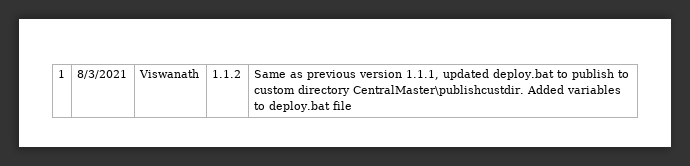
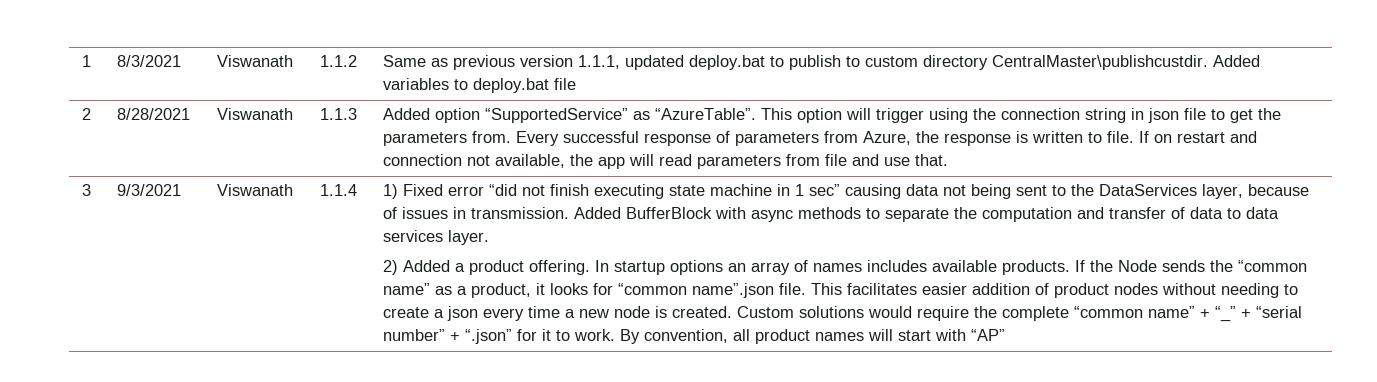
+ 2 | 8/28/2021 | Viswanath | 1.1.3 | Added option “SupportedService” as “AzureTable”. This option will trigger using the connection string in json file to get the parameters from. Every successful response of parameters from Azure, the response is written to file. If on restart and connection not available, the app will read parameters from file and use that.
+ 3 | 9/3/2021 | Viswanath | 1.1.4 | 1) Fixed error “did not finish executing state machine in 1 sec” causing data not being sent to the DataServices layer, because of issues in transmission. Added BufferBlock with async methods to separate the computation and transfer of data to data services layer.
+ 2) Added a product offering. In startup options an array of names includes available products. If the Node sends the “common name” as a product, it looks for “common name”.json file. This facilitates easier addition of product nodes without needing to create a json every time a new node is created. Custom solutions would require the complete “common name” + “_” + “serial number” + “.json” for it to work. By convention, all product names will start with “AP”

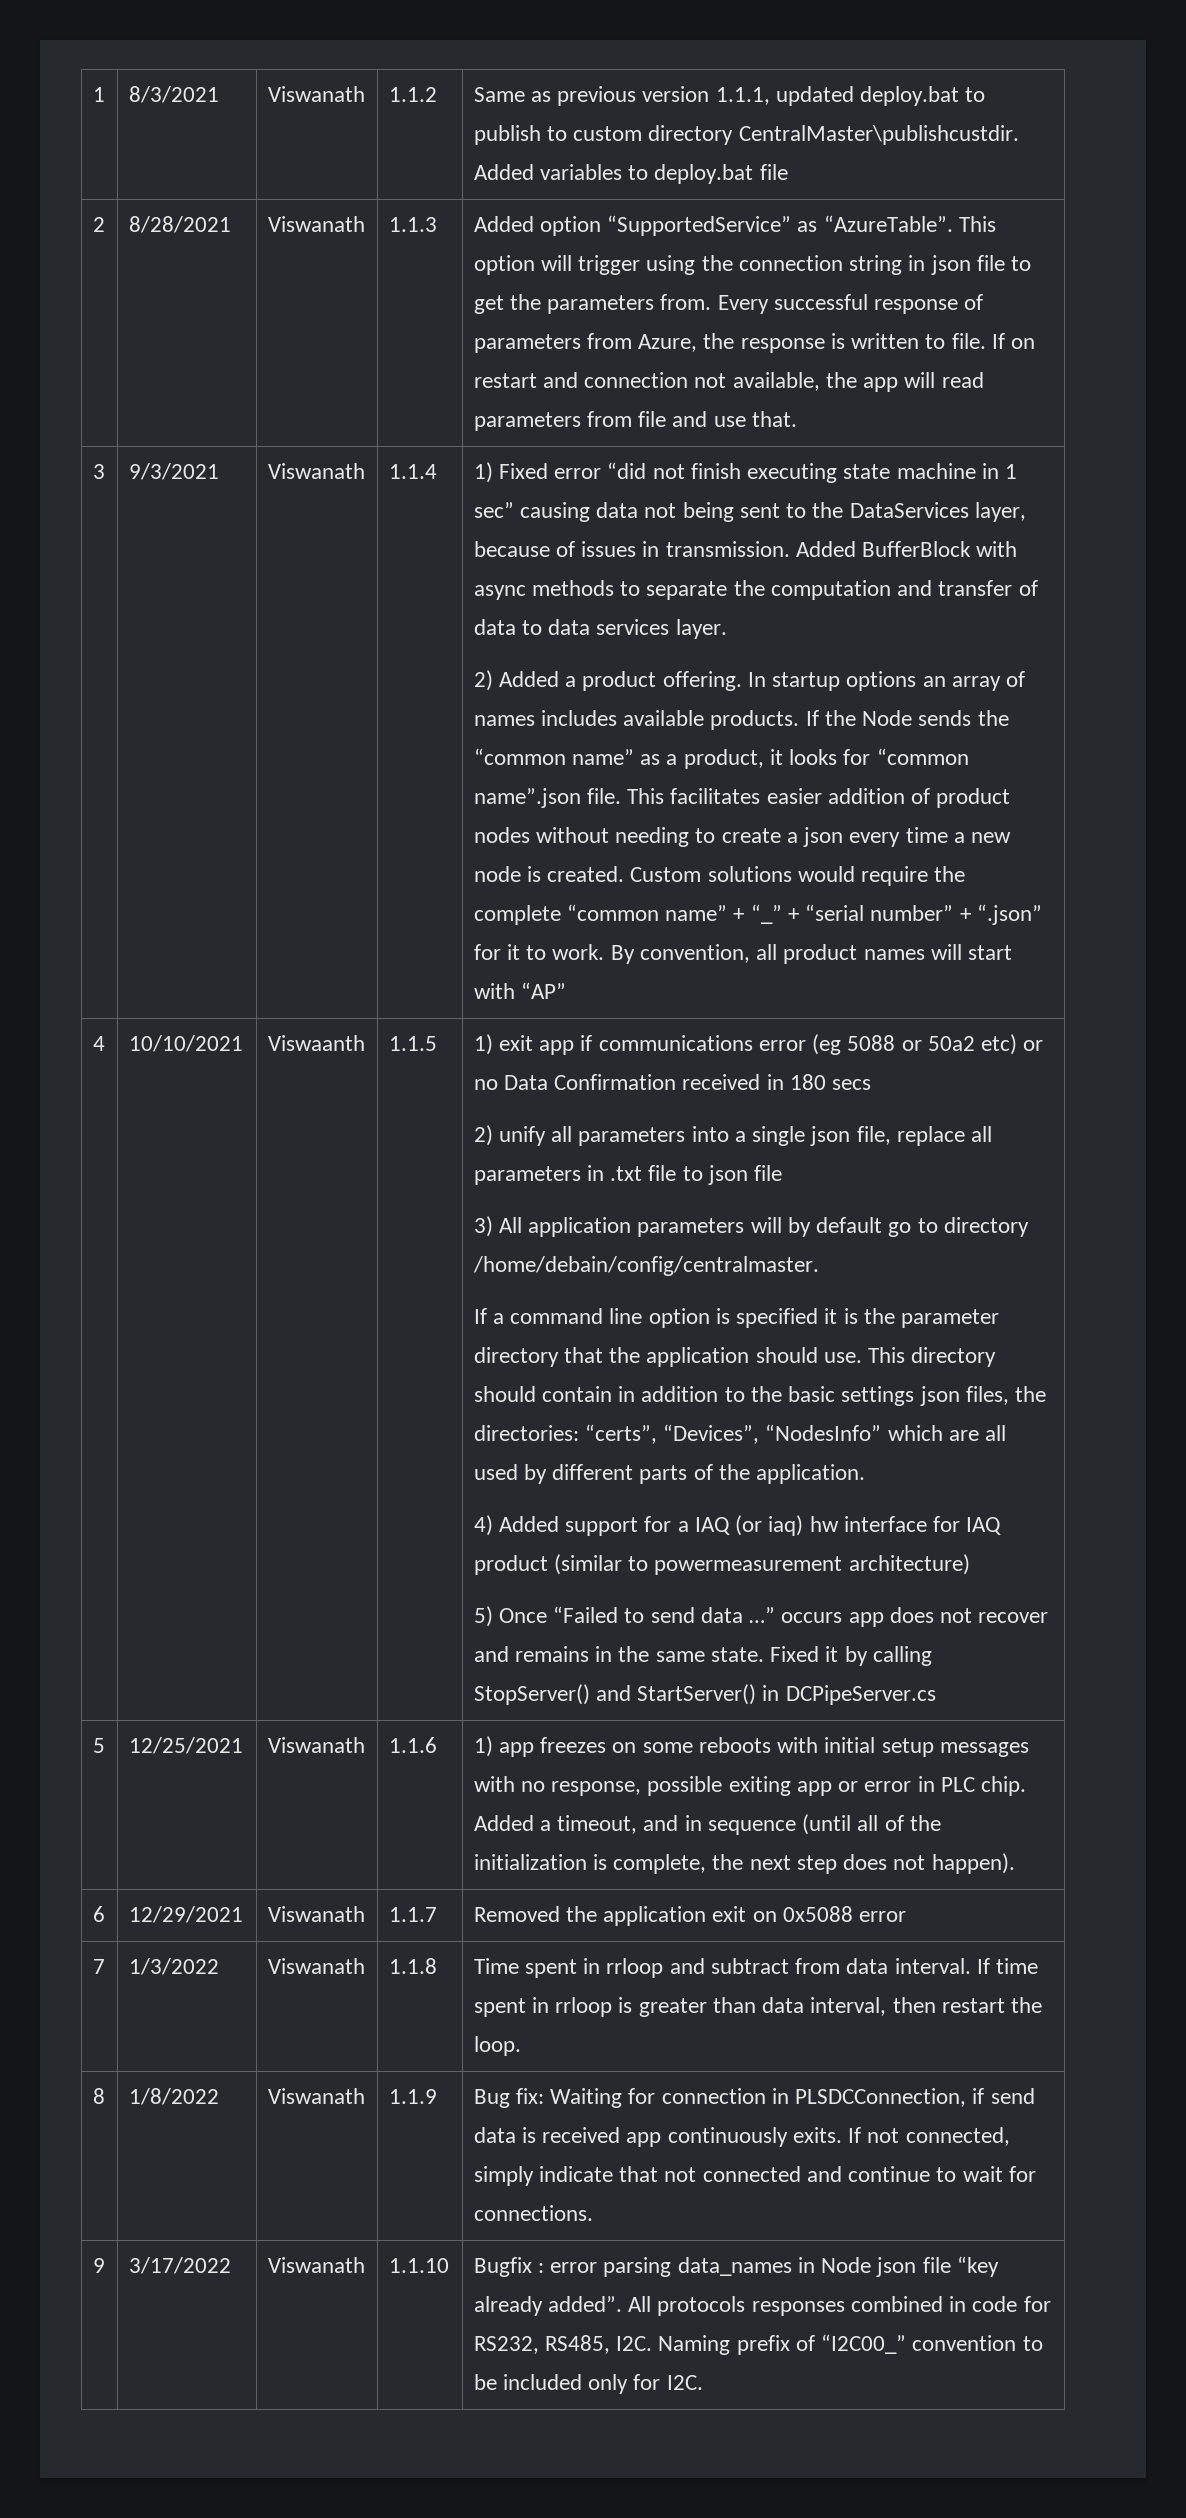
+ 4 | 10/10/2021 | Viswaanth | 1.1.5 | 1) exit app if communications error (eg 5088 or 50a2 etc) or no Data Confirmation received in 180 secs
+ 2) unify all parameters into a single json file, replace all parameters in .txt file to json file
+ 3) All application parameters will by default go to directory /home/debain/config/centralmaster.
+ If a command line option is specified it is the parameter directory that the application should use. This directory should contain in addition to the basic settings json files, the directories: “certs”, “Devices”, “NodesInfo” which are all used by different parts of the application.
+ 4) Added support for a IAQ (or iaq) hw interface for IAQ product (similar to powermeasurement architecture)
+ 5) Once “Failed to send data …” occurs app does not recover and remains in the same state. Fixed it by calling StopServer() and StartServer() in DCPipeServer.cs
+ 5 | 12/25/2021 | Viswanath | 1.1.6 | 1) app freezes on some reboots with initial setup messages with no response, possible exiting app or error in PLC chip. Added a timeout, and in sequence (until all of the initialization is complete, the next step does not happen).
+ 6 | 12/29/2021 | Viswanath | 1.1.7 | Removed the application exit on 0x5088 error
+ 7 | 1/3/2022 | Viswanath | 1.1.8 | Time spent in rrloop and subtract from data interval. If time spent in rrloop is greater than data interval, then restart the loop.
+ 8 | 1/8/2022 | Viswanath | 1.1.9 | Bug fix: Waiting for connection in PLSDCConnection, if send data is received app continuously exits. If not connected, simply indicate that not connected and continue to wait for connections.
+ 9 | 3/17/2022 | Viswanath | 1.1.10 | Bugfix : error parsing data_names in Node json file “key already added”. All protocols responses combined in code for RS232, RS485, I2C. Naming prefix of “I2C00_” convention to be included only for I2C.

